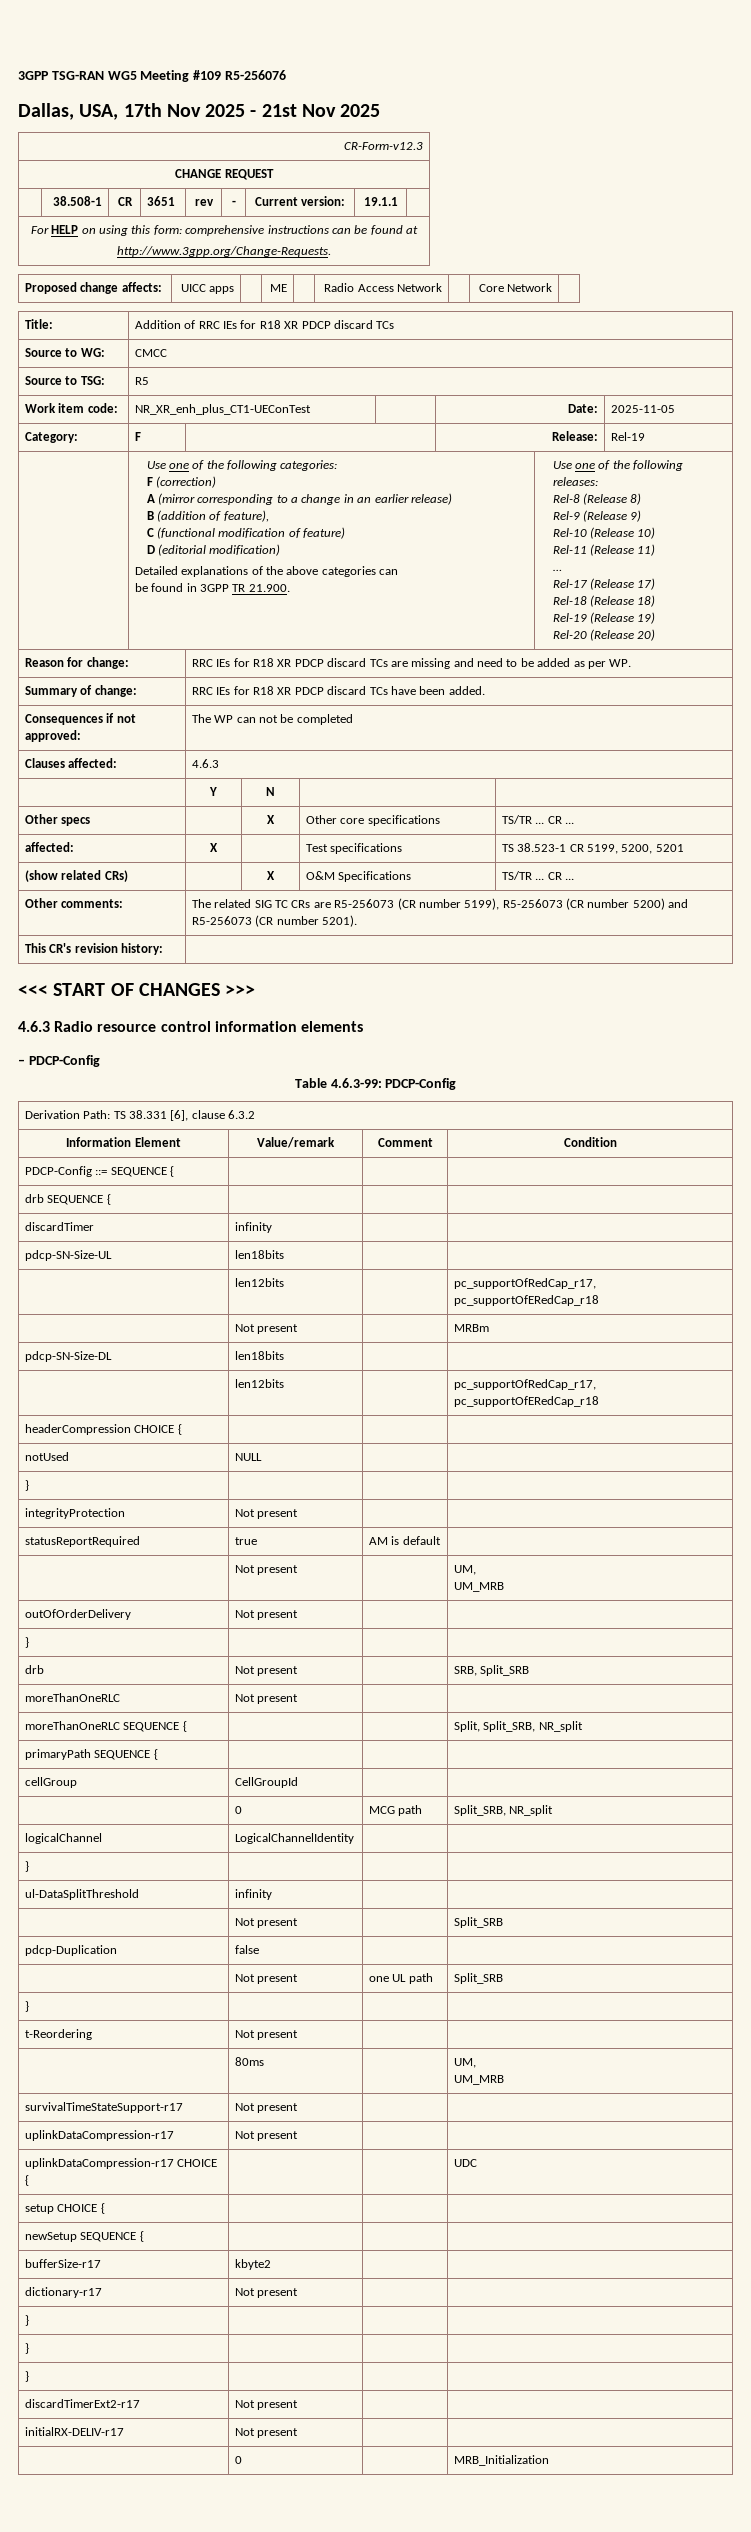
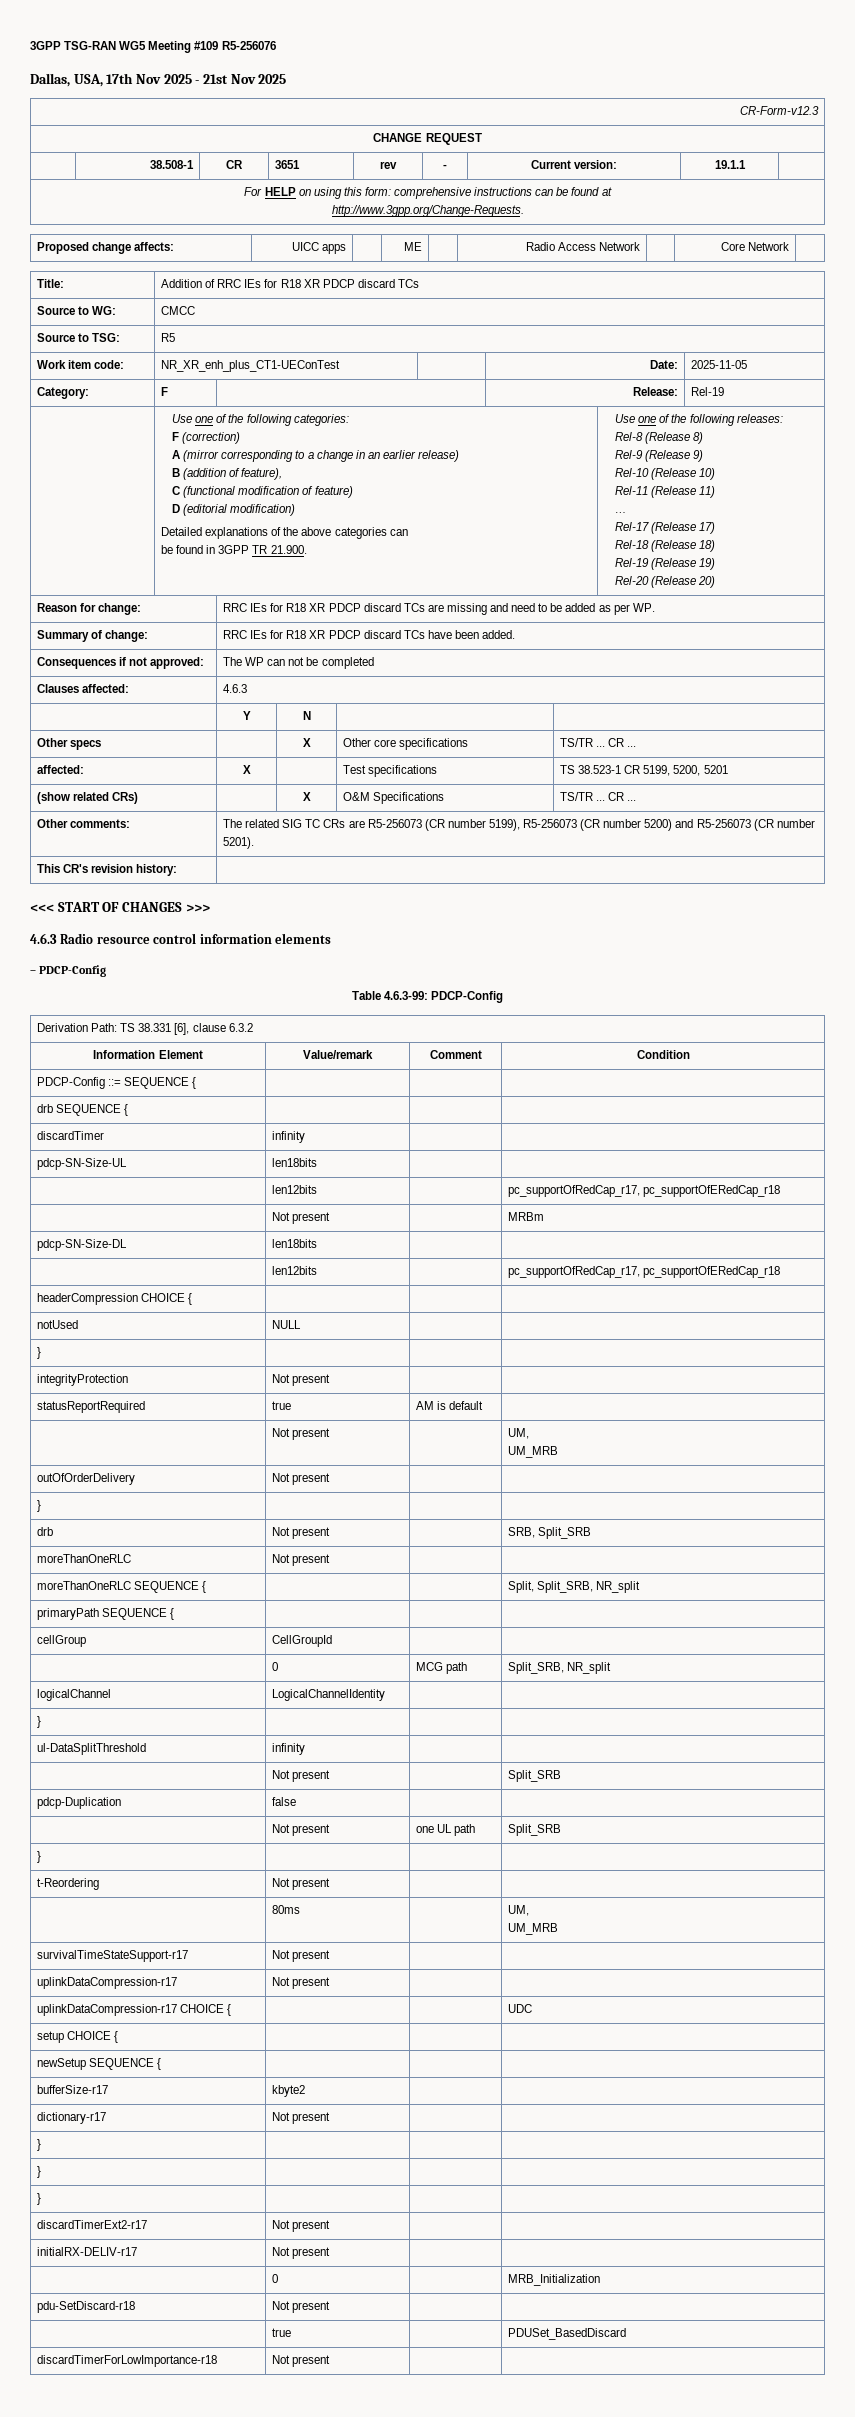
+ pdu-SetDiscard-r18 | Not present | |
+ | true | | PDUSet_BasedDiscard
+ discardTimerForLowImportance-r18 | Not present | |

